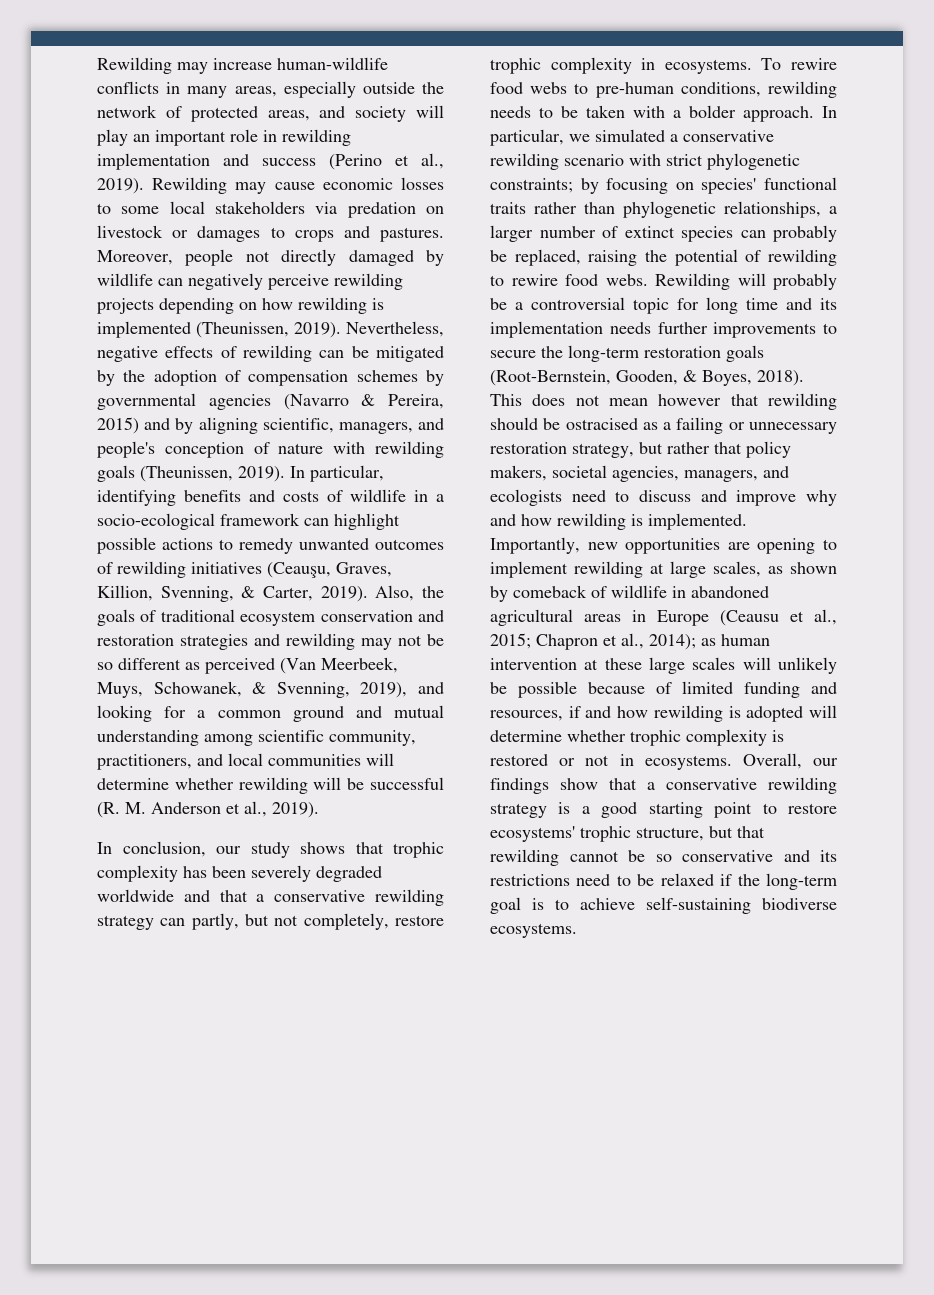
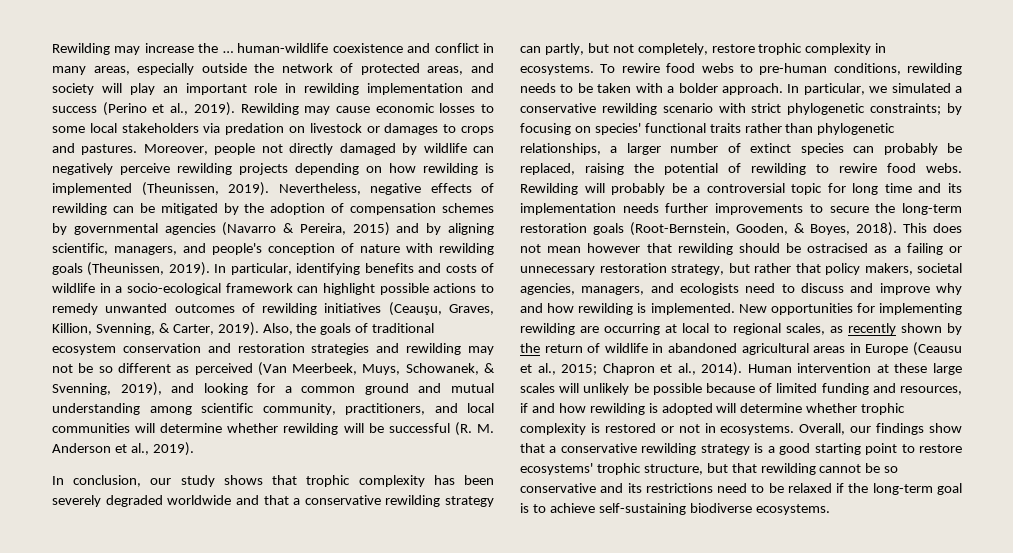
- Rewilding may increase human-wildlife conflicts in many areas, especially outside the network of protected areas, and society will play an important role in rewilding implementation and success (Perino et al., 2019).
+ Rewilding may increase the … human-wildlife coexistence and conflict in many areas, especially outside the network of protected areas, and society will play an important role in rewilding implementation and success (Perino et al., 2019).
- Importantly, new opportunities are opening to implement rewilding at large scales, as shown by comeback of wildlife in abandoned agricultural areas in Europe (Ceausu et al., 2015; Chapron et al., 2014); as human intervention at these large scales will unlikely be possible because of limited funding and resources, if and how rewilding is adopted will determine whether trophic complexity is restored or not in ecosystems.
+ New opportunities for implementing rewilding are occurring at local to regional scales, as recently shown by the return of wildlife in abandoned agricultural areas in Europe (Ceausu et al., 2015; Chapron et al., 2014). Human intervention at these large scales will unlikely be possible because of limited funding and resources, if and how rewilding is adopted will determine whether trophic complexity is restored or not in ecosystems.

